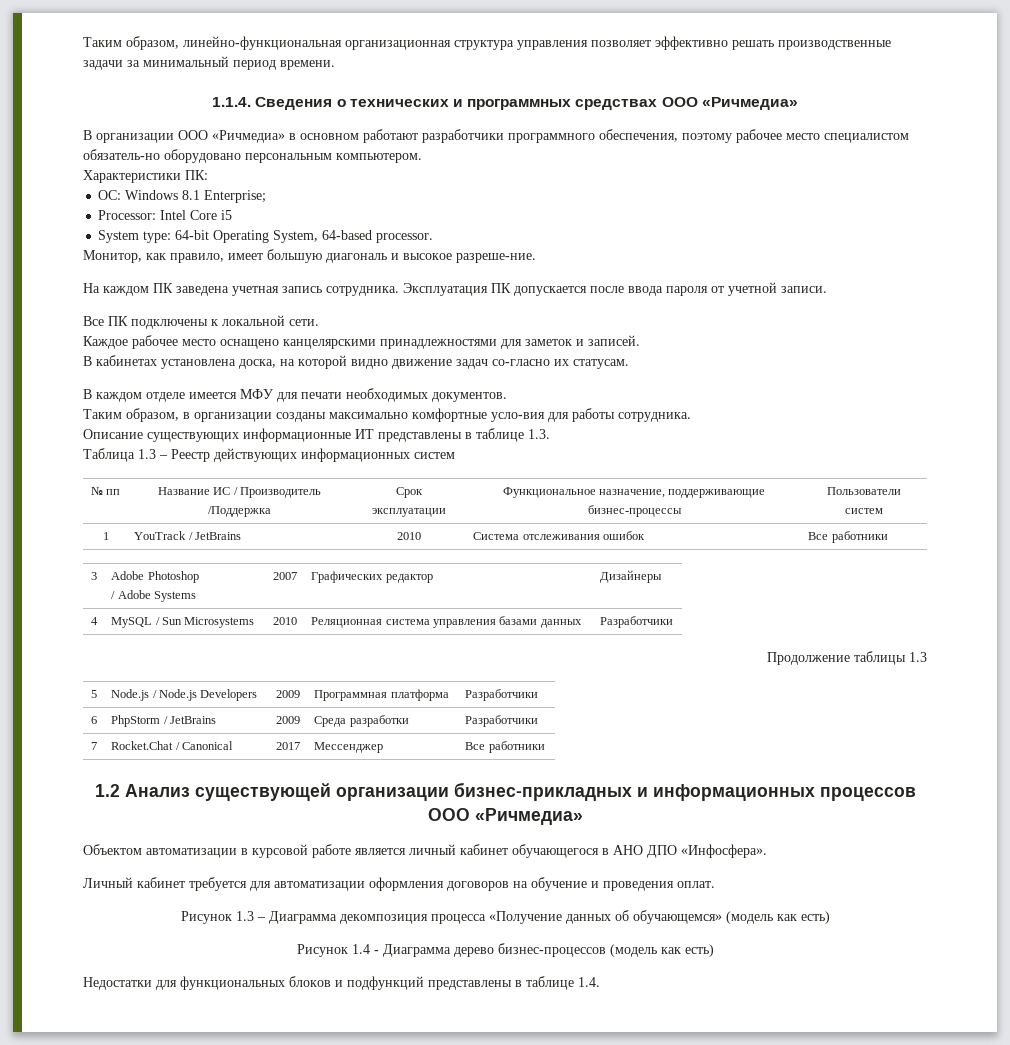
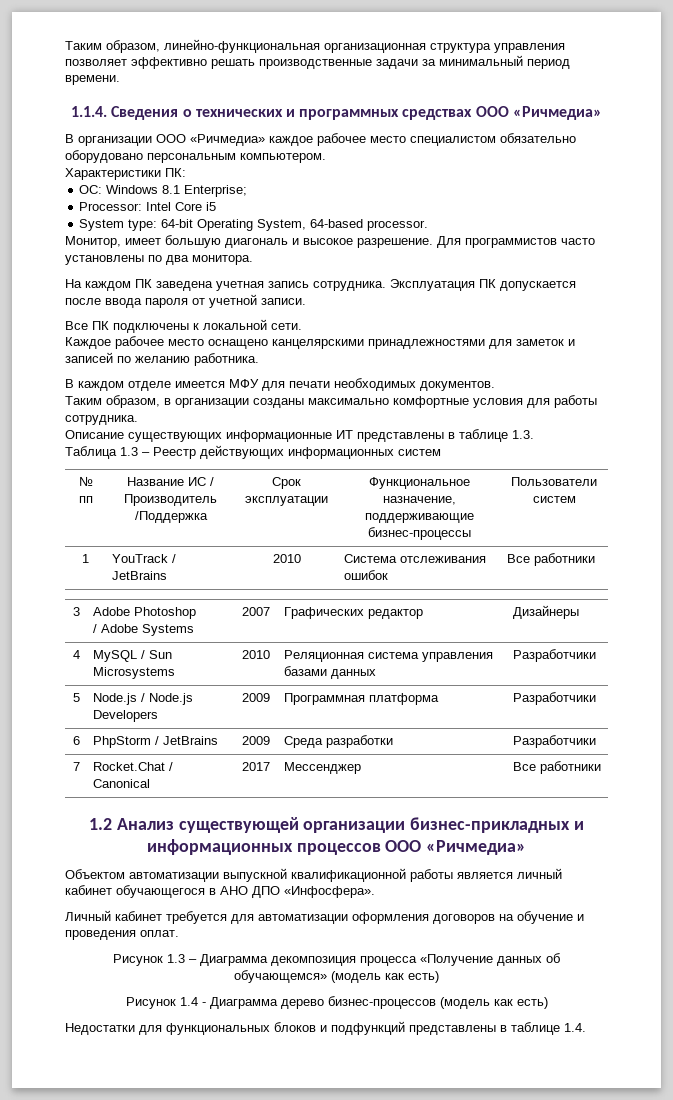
- В организации ООО «Ричмедиа» в основном работают разработчики программного обеспечения, поэтому рабочее место специалистом обязатель-но оборудовано персональным компьютером.
+ В организации ООО «Ричмедиа» каждое рабочее место специалистом обязательно оборудовано персональным компьютером.
- Монитор, как правило, имеет большую диагональ и высокое разреше-ние.
+ Монитор, имеет большую диагональ и высокое разрешение. Для программистов часто установлены по два монитора.
- Каждое рабочее место оснащено канцелярскими принадлежностями для заметок и записей.
- В кабинетах установлена доска, на которой видно движение задач со-гласно их статусам.
+ Каждое рабочее место оснащено канцелярскими принадлежностями для заметок и записей по желанию работника.
- Таким образом, в организации созданы максимально комфортные усло-вия для работы сотрудника.
+ Таким образом, в организации созданы максимально комфортные условия для работы сотрудника.
- Продолжение таблицы 1.3
- Объектом автоматизации в курсовой работе является личный кабинет обучающегося в АНО ДПО «Инфосфера».
+ Объектом автоматизации выпускной квалификационной работы является личный кабинет обучающегося в АНО ДПО «Инфосфера».

